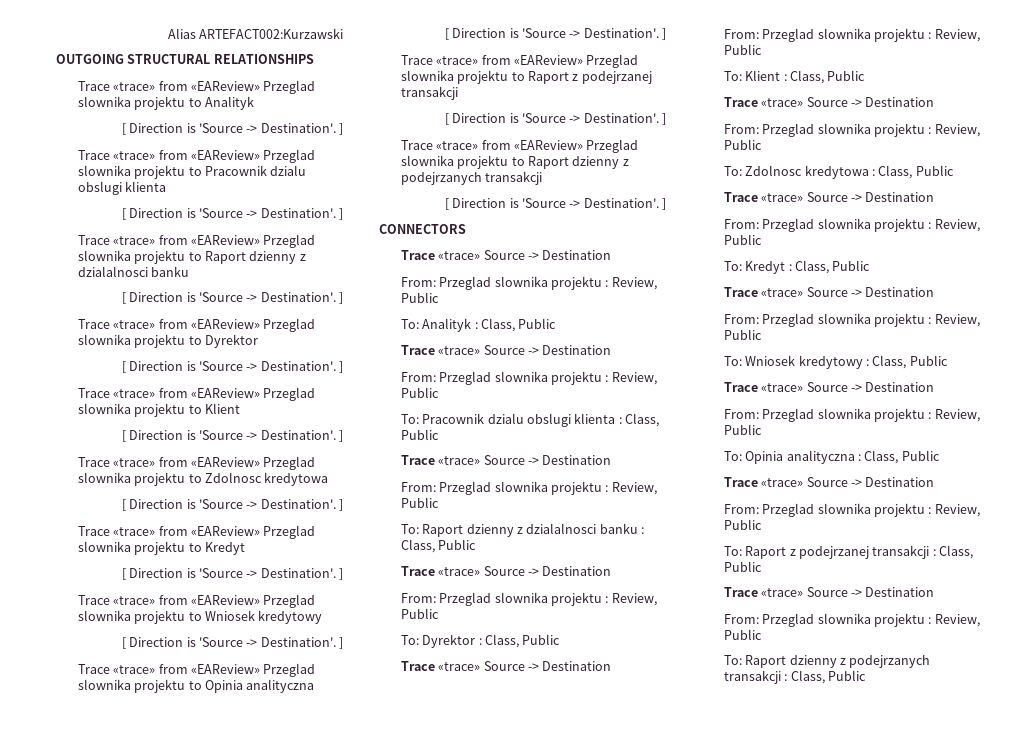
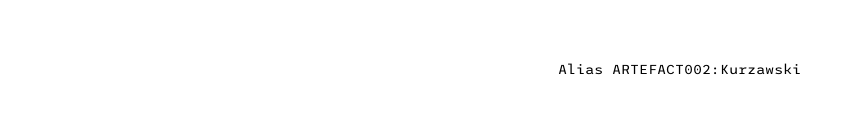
- OUTGOING STRUCTURAL RELATIONSHIPS
- Trace «trace» from «EAReview» Przeglad slownika projektu to Analityk
- [ Direction is 'Source -> Destination'. ]
- Trace «trace» from «EAReview» Przeglad slownika projektu to Pracownik dzialu obslugi klienta
- [ Direction is 'Source -> Destination'. ]
- Trace «trace» from «EAReview» Przeglad slownika projektu to Raport dzienny z dzialalnosci banku
- [ Direction is 'Source -> Destination'. ]
- Trace «trace» from «EAReview» Przeglad slownika projektu to Dyrektor
- [ Direction is 'Source -> Destination'. ]
- Trace «trace» from «EAReview» Przeglad slownika projektu to Klient
- [ Direction is 'Source -> Destination'. ]
- Trace «trace» from «EAReview» Przeglad slownika projektu to Zdolnosc kredytowa
- [ Direction is 'Source -> Destination'. ]
- Trace «trace» from «EAReview» Przeglad slownika projektu to Kredyt
- [ Direction is 'Source -> Destination'. ]
- Trace «trace» from «EAReview» Przeglad slownika projektu to Wniosek kredytowy
- [ Direction is 'Source -> Destination'. ]
- Trace «trace» from «EAReview» Przeglad slownika projektu to Opinia analityczna
- [ Direction is 'Source -> Destination'. ]
- Trace «trace» from «EAReview» Przeglad slownika projektu to Raport z podejrzanej transakcji
- [ Direction is 'Source -> Destination'. ]
- Trace «trace» from «EAReview» Przeglad slownika projektu to Raport dzienny z podejrzanych transakcji
- [ Direction is 'Source -> Destination'. ]
- CONNECTORS
- Trace «trace» Source -> Destination
- From: Przeglad slownika projektu : Review, Public
- To: Analityk : Class, Public
- Trace «trace» Source -> Destination
- From: Przeglad slownika projektu : Review, Public
- To: Pracownik dzialu obslugi klienta : Class, Public
- Trace «trace» Source -> Destination
- From: Przeglad slownika projektu : Review, Public
- To: Raport dzienny z dzialalnosci banku : Class, Public
- Trace «trace» Source -> Destination
- From: Przeglad slownika projektu : Review, Public
- To: Dyrektor : Class, Public
- Trace «trace» Source -> Destination
- From: Przeglad slownika projektu : Review, Public
- To: Klient : Class, Public
- Trace «trace» Source -> Destination
- From: Przeglad slownika projektu : Review, Public
- To: Zdolnosc kredytowa : Class, Public
- Trace «trace» Source -> Destination
- From: Przeglad slownika projektu : Review, Public
- To: Kredyt : Class, Public
- Trace «trace» Source -> Destination
- From: Przeglad slownika projektu : Review, Public
- To: Wniosek kredytowy : Class, Public
- Trace «trace» Source -> Destination
- From: Przeglad slownika projektu : Review, Public
- To: Opinia analityczna : Class, Public
- Trace «trace» Source -> Destination
- From: Przeglad slownika projektu : Review, Public
- To: Raport z podejrzanej transakcji : Class, Public
- Trace «trace» Source -> Destination
- From: Przeglad slownika projektu : Review, Public
- To: Raport dzienny z podejrzanych transakcji : Class, Public

